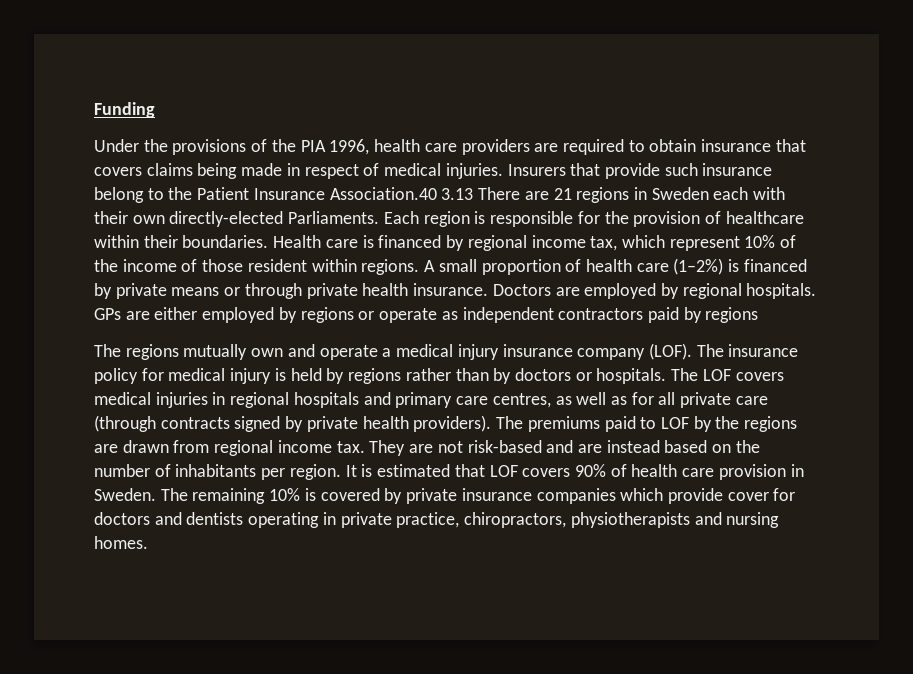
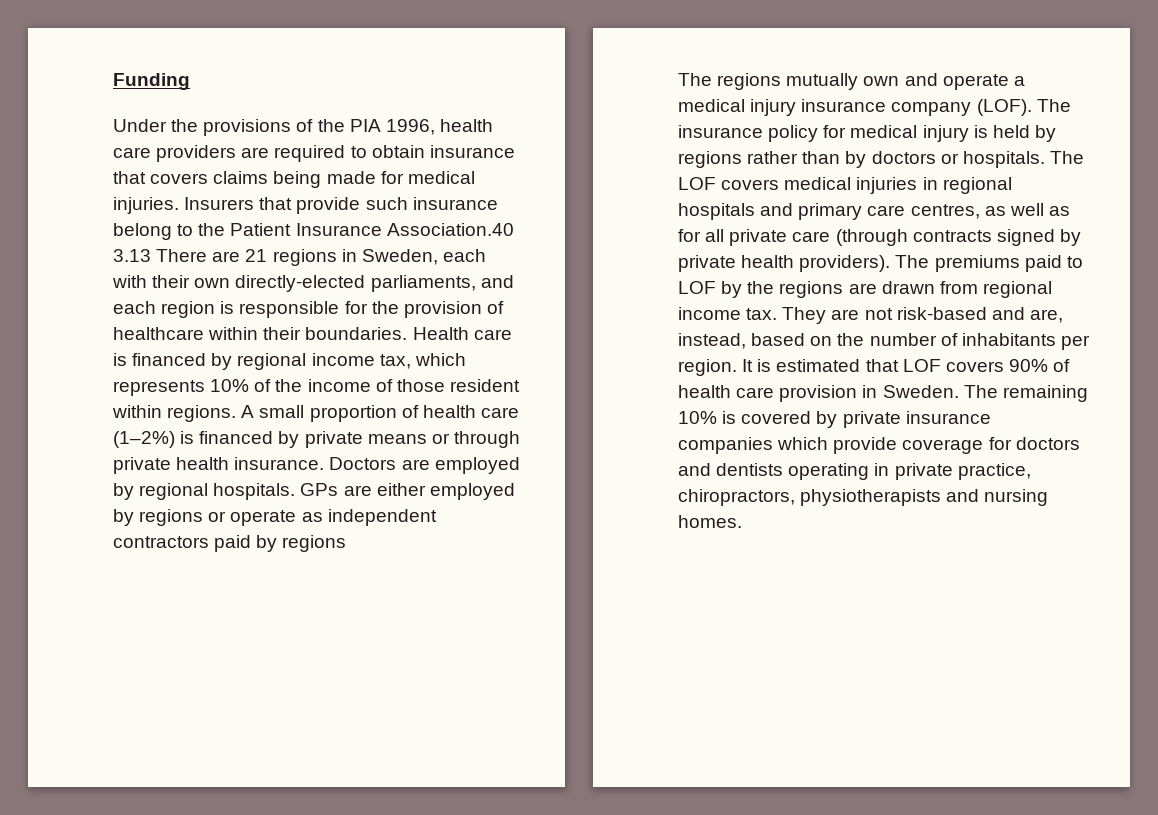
- Under the provisions of the PIA 1996, health care providers are required to obtain insurance that covers claims being made in respect of medical injuries.
+ Under the provisions of the PIA 1996, health care providers are required to obtain insurance that covers claims being made for medical injuries.
- Insurers that provide such insurance belong to the Patient Insurance Association.40 3.13 There are 21 regions in Sweden each with their own directly-elected Parliaments. Each region is responsible for the provision of healthcare within their boundaries.
+ Insurers that provide such insurance belong to the Patient Insurance Association.40 3.13 There are 21 regions in Sweden, each with their own directly-elected parliaments, and each region is responsible for the provision of healthcare within their boundaries.
- Health care is financed by regional income tax, which represent 10% of the income of those resident within regions.
+ Health care is financed by regional income tax, which represents 10% of the income of those resident within regions.
- They are not risk-based and are instead based on the number of inhabitants per region.
+ They are not risk-based and are, instead, based on the number of inhabitants per region.
- The remaining 10% is covered by private insurance companies which provide cover for doctors and dentists operating in private practice, chiropractors, physiotherapists and nursing homes.
+ The remaining 10% is covered by private insurance companies which provide coverage for doctors and dentists operating in private practice, chiropractors, physiotherapists and nursing homes.

